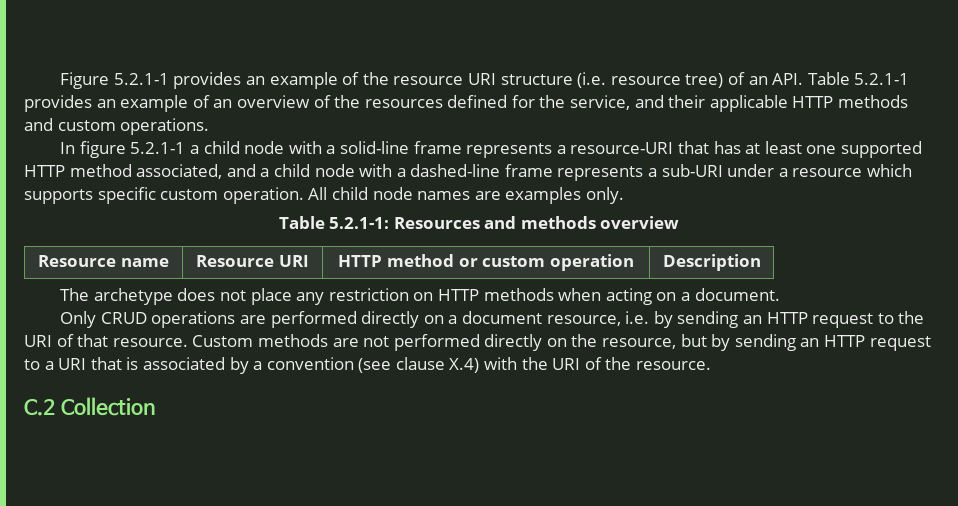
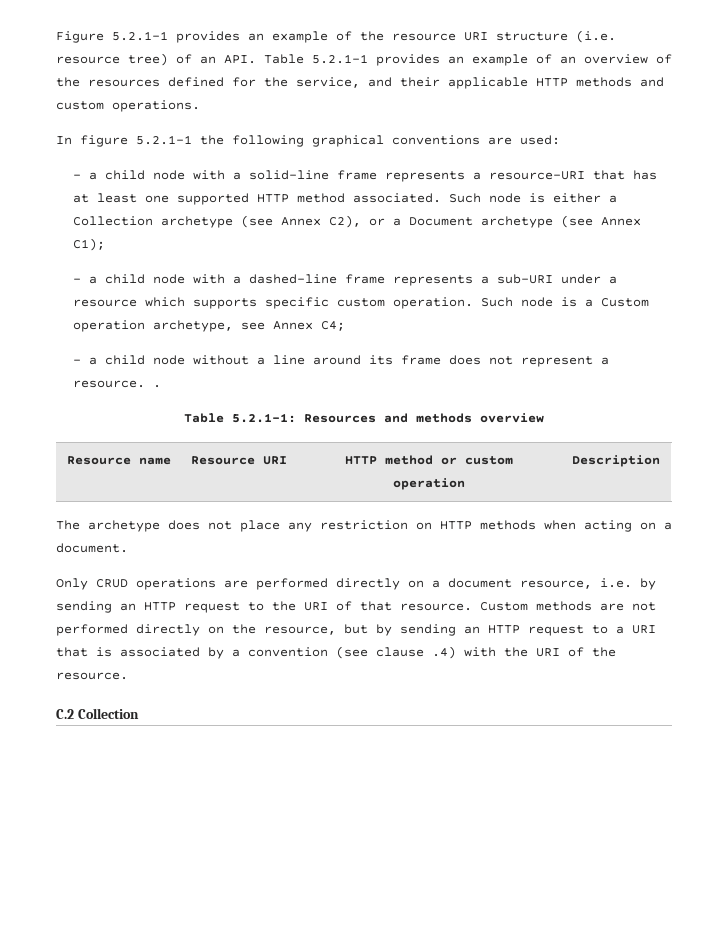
- In figure 5.2.1-1 a child node with a solid-line frame represents a resource-URI that has at least one supported HTTP method associated, and a child node with a dashed-line frame represents a sub-URI under a resource which supports specific custom operation.
+ In figure 5.2.1-1 the following graphical conventions are used:
+ - a child node with a solid-line frame represents a resource-URI that has at least one supported HTTP method associated. Such node is either a Collection archetype (see Annex C2), or a Document archetype (see Annex C1);
+ - a child node with a dashed-line frame represents a sub-URI under a resource which supports specific custom operation.
- All child node names are examples only.
+ Such node is a Custom operation archetype, see Annex C4;
+ - a child node without a line around its frame does not represent a resource. .
- Custom methods are not performed directly on the resource, but by sending an HTTP request to a URI that is associated by a convention (see clause X.4) with the URI of the resource.
+ Custom methods are not performed directly on the resource, but by sending an HTTP request to a URI that is associated by a convention (see clause .4) with the URI of the resource.

